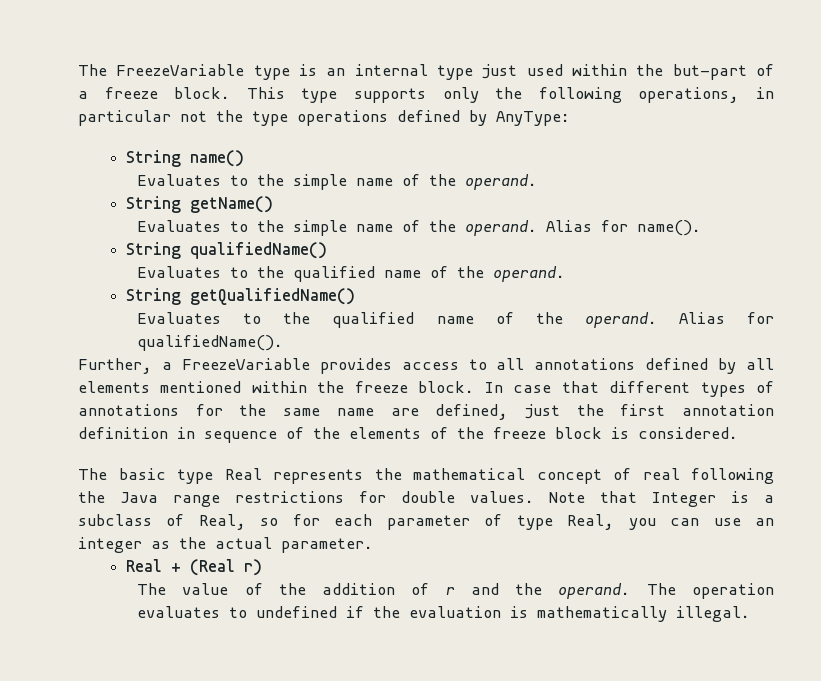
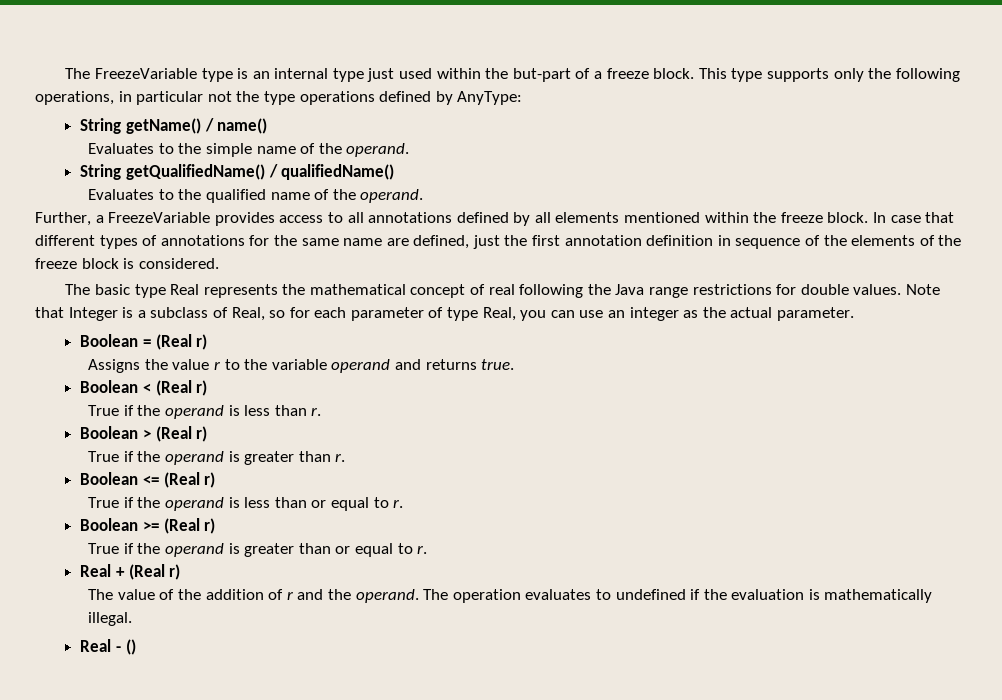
- String name()
+ String getName() / name()
- String getName()
- Evaluates to the simple name of the operand. Alias for name().
- String qualifiedName()
+ String getQualifiedName() / qualifiedName()
- String getQualifiedName()
- Evaluates to the qualified name of the operand. Alias for qualifiedName().
+ Boolean = (Real r)
+ Assigns the value r to the variable operand and returns true.
+ Boolean < (Real r)
+ True if the operand is less than r.
+ Boolean > (Real r)
+ True if the operand is greater than r.
+ Boolean <= (Real r)
+ True if the operand is less than or equal to r.
+ Boolean >= (Real r)
+ True if the operand is greater than or equal to r.
+ Real - ()

